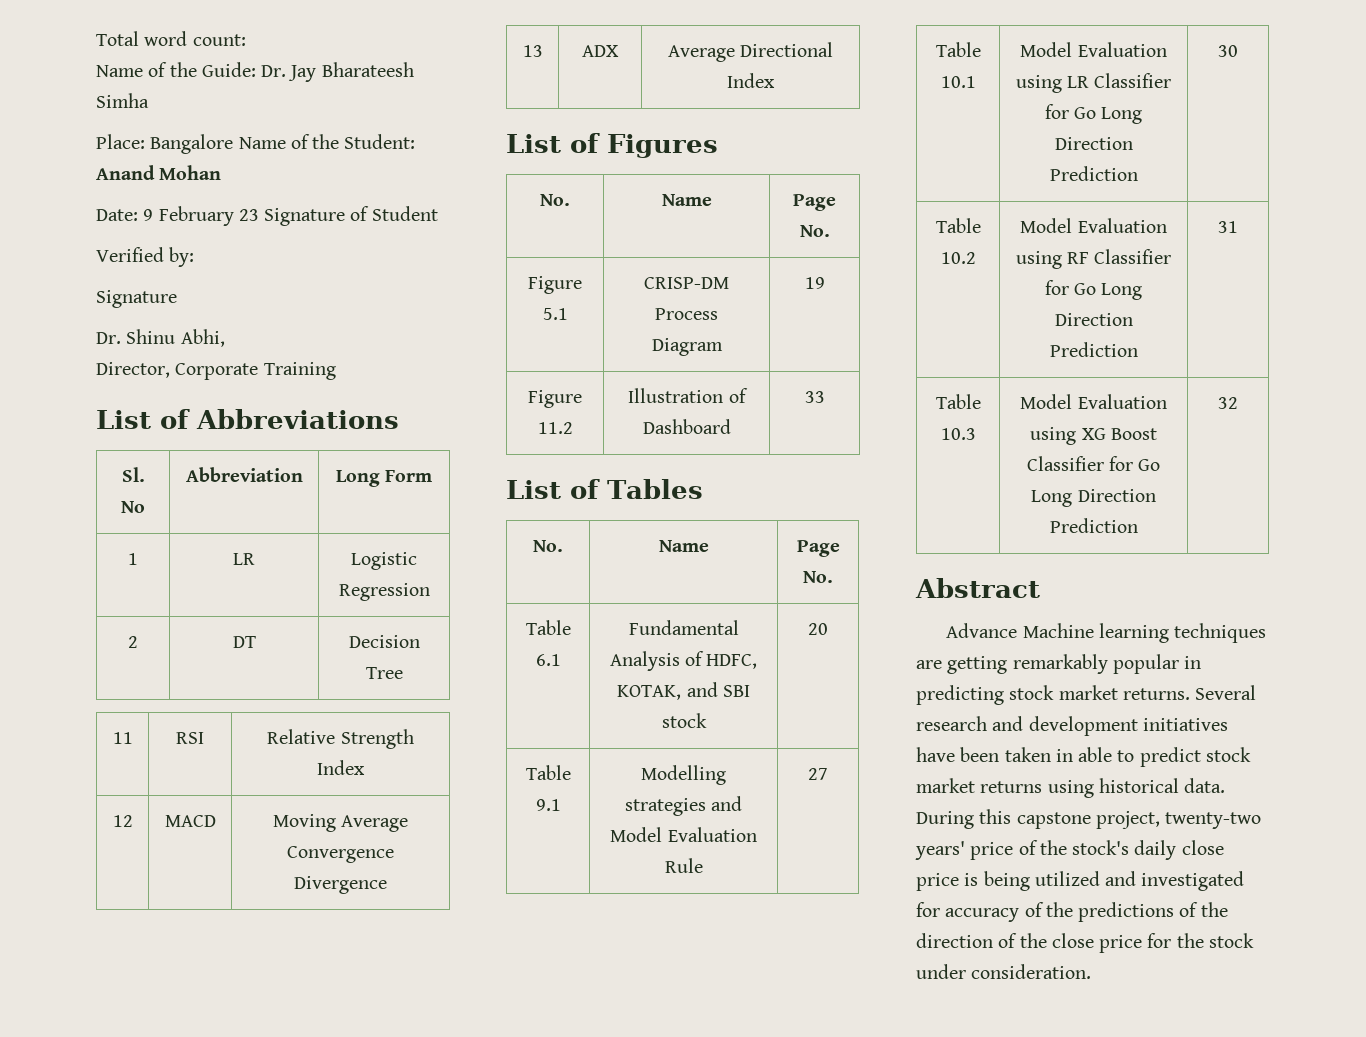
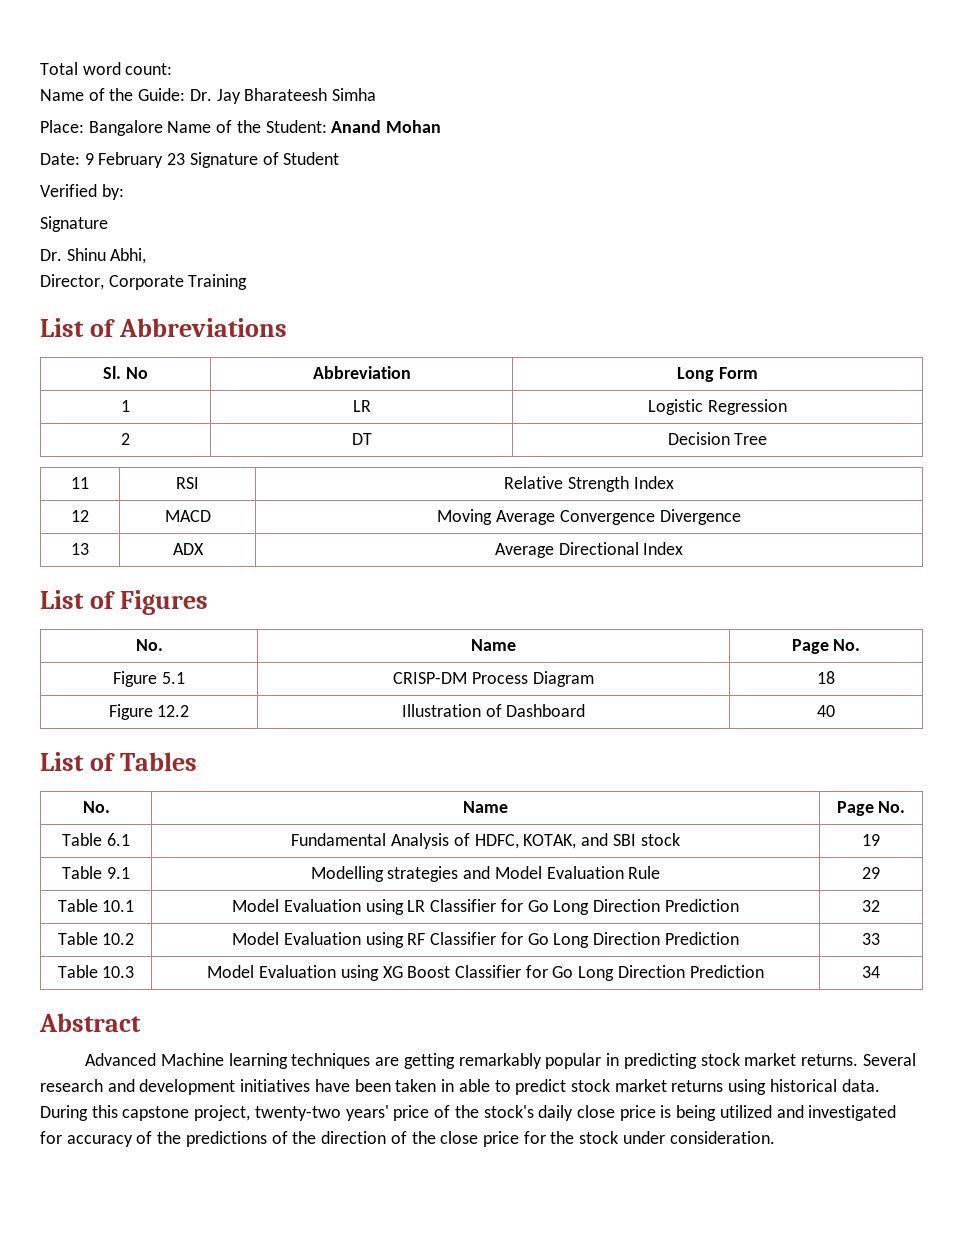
- Figure 5.1 | CRISP-DM Process Diagram | 19
- Figure 11.2 | Illustration of Dashboard | 33
+ Figure 5.1 | CRISP-DM Process Diagram | 18
+ Figure 12.2 | Illustration of Dashboard | 40
- Table 6.1 | Fundamental Analysis of HDFC, KOTAK, and SBI stock | 20
+ Table 6.1 | Fundamental Analysis of HDFC, KOTAK, and SBI stock | 19
- Table 9.1 | Modelling strategies and Model Evaluation Rule | 27
+ Table 9.1 | Modelling strategies and Model Evaluation Rule | 29
- Table 10.1 | Model Evaluation using LR Classifier for Go Long Direction Prediction | 30
+ Table 10.1 | Model Evaluation using LR Classifier for Go Long Direction Prediction | 32
- Table 10.2 | Model Evaluation using RF Classifier for Go Long Direction Prediction | 31
+ Table 10.2 | Model Evaluation using RF Classifier for Go Long Direction Prediction | 33
- Table 10.3 | Model Evaluation using XG Boost Classifier for Go Long Direction Prediction | 32
+ Table 10.3 | Model Evaluation using XG Boost Classifier for Go Long Direction Prediction | 34
- Advance Machine learning techniques are getting remarkably popular in predicting stock market returns.
+ Advanced Machine learning techniques are getting remarkably popular in predicting stock market returns.

